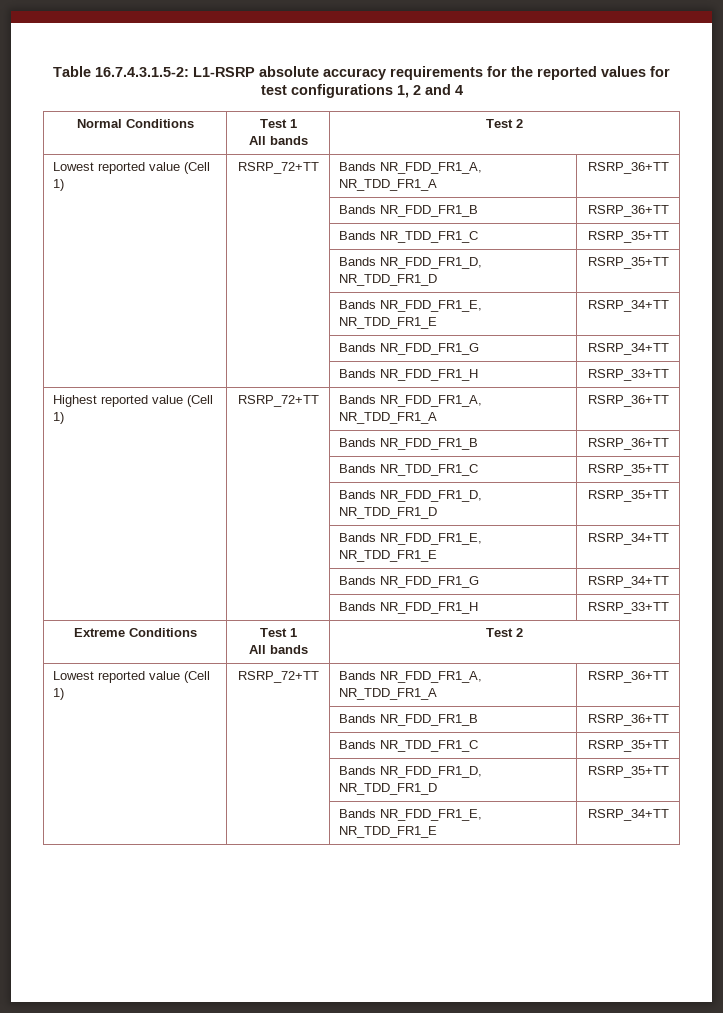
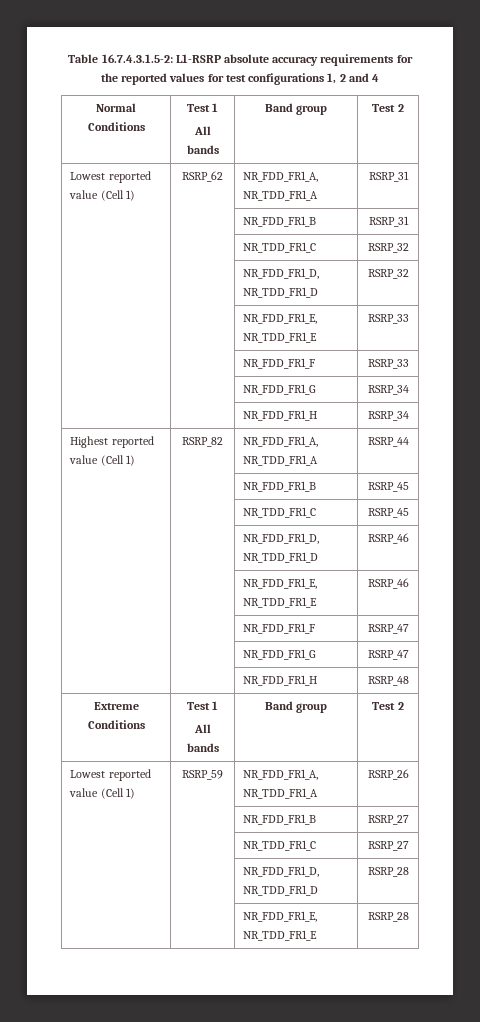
  Normal Conditions | Test 1
- All bands | Test 2
- Lowest reported value (Cell 1) | RSRP_72+TT | Bands NR_FDD_FR1_A, NR_TDD_FR1_A | RSRP_36+TT
- | | Bands NR_FDD_FR1_B | RSRP_36+TT
- | | Bands NR_TDD_FR1_C | RSRP_35+TT
- | | Bands NR_FDD_FR1_D, NR_TDD_FR1_D | RSRP_35+TT
- | | Bands NR_FDD_FR1_E, NR_TDD_FR1_E | RSRP_34+TT
- | | Bands NR_FDD_FR1_G | RSRP_34+TT
- | | Bands NR_FDD_FR1_H | RSRP_33+TT
+ All bands | Band group | Test 2
+ Lowest reported value (Cell 1) | RSRP_62 | NR_FDD_FR1_A, NR_TDD_FR1_A | RSRP_31
+ | | NR_FDD_FR1_B | RSRP_31
+ | | NR_TDD_FR1_C | RSRP_32
+ | | NR_FDD_FR1_D, NR_TDD_FR1_D | RSRP_32
+ | | NR_FDD_FR1_E, NR_TDD_FR1_E | RSRP_33
+ | | NR_FDD_FR1_F | RSRP_33
+ | | NR_FDD_FR1_G | RSRP_34
+ | | NR_FDD_FR1_H | RSRP_34
- Highest reported value (Cell 1) | RSRP_72+TT | Bands NR_FDD_FR1_A, NR_TDD_FR1_A | RSRP_36+TT
- | | Bands NR_FDD_FR1_B | RSRP_36+TT
- | | Bands NR_TDD_FR1_C | RSRP_35+TT
- | | Bands NR_FDD_FR1_D, NR_TDD_FR1_D | RSRP_35+TT
- | | Bands NR_FDD_FR1_E, NR_TDD_FR1_E | RSRP_34+TT
- | | Bands NR_FDD_FR1_G | RSRP_34+TT
- | | Bands NR_FDD_FR1_H | RSRP_33+TT
+ Highest reported value (Cell 1) | RSRP_82 | NR_FDD_FR1_A, NR_TDD_FR1_A | RSRP_44
+ | | NR_FDD_FR1_B | RSRP_45
+ | | NR_TDD_FR1_C | RSRP_45
+ | | NR_FDD_FR1_D, NR_TDD_FR1_D | RSRP_46
+ | | NR_FDD_FR1_E, NR_TDD_FR1_E | RSRP_46
+ | | NR_FDD_FR1_F | RSRP_47
+ | | NR_FDD_FR1_G | RSRP_47
+ | | NR_FDD_FR1_H | RSRP_48
  Extreme Conditions | Test 1
- All bands | Test 2
- Lowest reported value (Cell 1) | RSRP_72+TT | Bands NR_FDD_FR1_A, NR_TDD_FR1_A | RSRP_36+TT
- | | Bands NR_FDD_FR1_B | RSRP_36+TT
- | | Bands NR_TDD_FR1_C | RSRP_35+TT
- | | Bands NR_FDD_FR1_D, NR_TDD_FR1_D | RSRP_35+TT
- | | Bands NR_FDD_FR1_E, NR_TDD_FR1_E | RSRP_34+TT
+ All bands | Band group | Test 2
+ Lowest reported value (Cell 1) | RSRP_59 | NR_FDD_FR1_A, NR_TDD_FR1_A | RSRP_26
+ | | NR_FDD_FR1_B | RSRP_27
+ | | NR_TDD_FR1_C | RSRP_27
+ | | NR_FDD_FR1_D, NR_TDD_FR1_D | RSRP_28
+ | | NR_FDD_FR1_E, NR_TDD_FR1_E | RSRP_28

